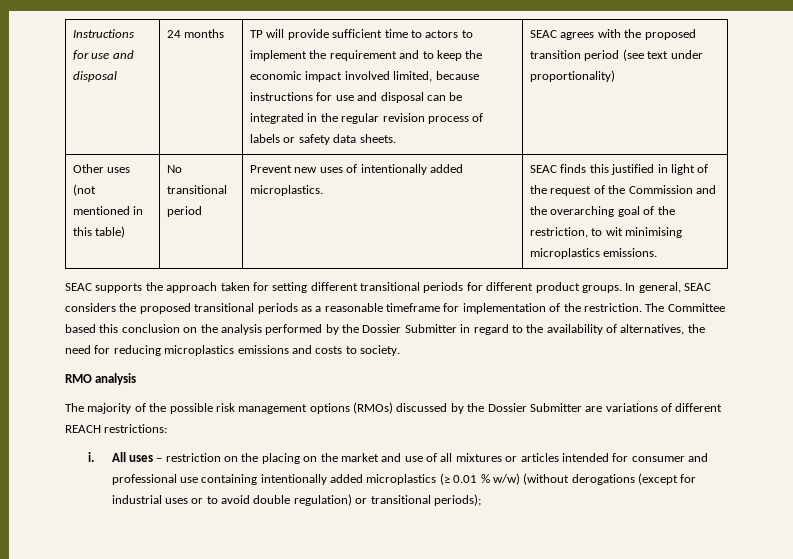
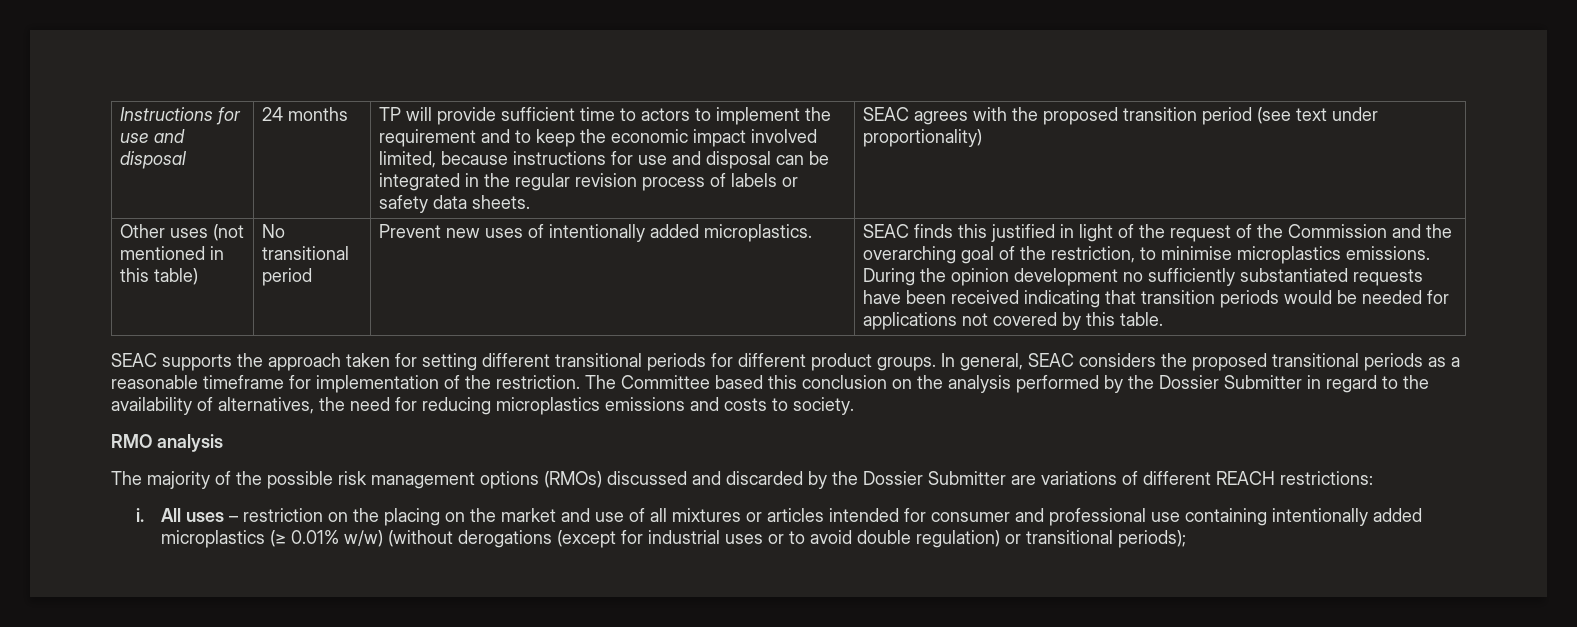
- SEAC finds this justified in light of the request of the Commission and the overarching goal of the restriction, to wit minimising microplastics emissions.
+ SEAC finds this justified in light of the request of the Commission and the overarching goal of the restriction, to minimise microplastics emissions. During the opinion development no sufficiently substantiated requests have been received indicating that transition periods would be needed for applications not covered by this table.
- The majority of the possible risk management options (RMOs) discussed by the Dossier Submitter are variations of different REACH restrictions:
+ The majority of the possible risk management options (RMOs) discussed and discarded by the Dossier Submitter are variations of different REACH restrictions:
- All uses – restriction on the placing on the market and use of all mixtures or articles intended for consumer and professional use containing intentionally added microplastics (≥ 0.01 % w/w) (without derogations (except for industrial uses or to avoid double regulation) or transitional periods);
+ All uses – restriction on the placing on the market and use of all mixtures or articles intended for consumer and professional use containing intentionally added microplastics (≥ 0.01% w/w) (without derogations (except for industrial uses or to avoid double regulation) or transitional periods);

